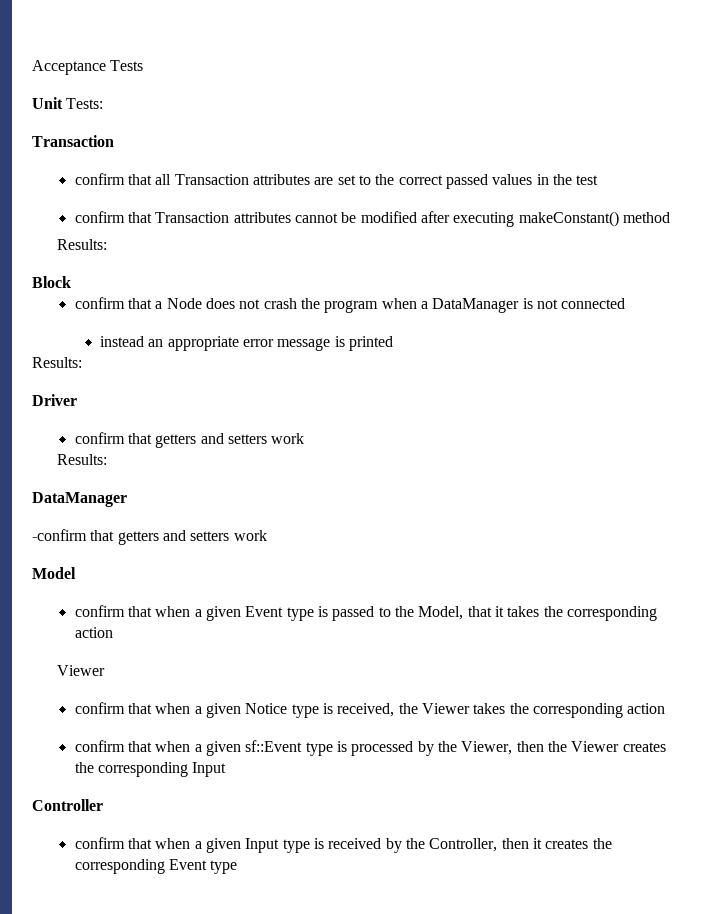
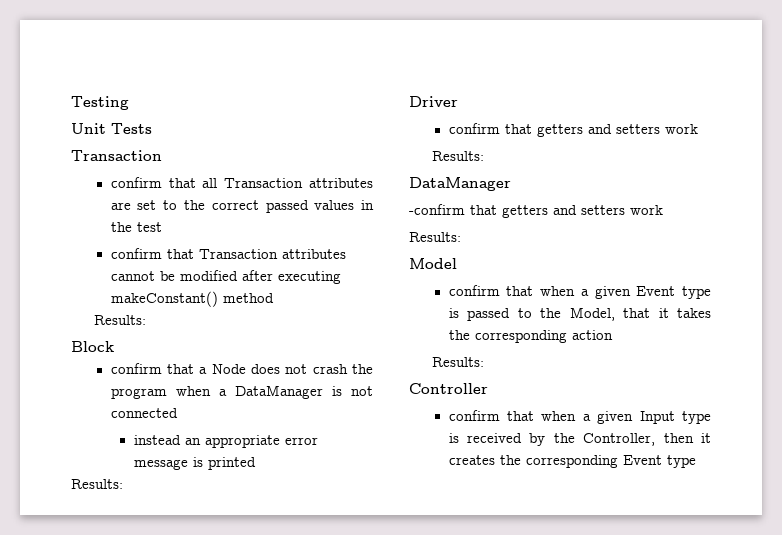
- Acceptance Tests
+ Testing
- Unit Tests:
+ Unit Tests
  -confirm that getters and setters work
+ Results:
  confirm that when a given Event type is passed to the Model, that it takes the corresponding action
- Viewer
- confirm that when a given Notice type is received, the Viewer takes the corresponding action
- confirm that when a given sf::Event type is processed by the Viewer, then the Viewer creates the corresponding Input
+ Results:

